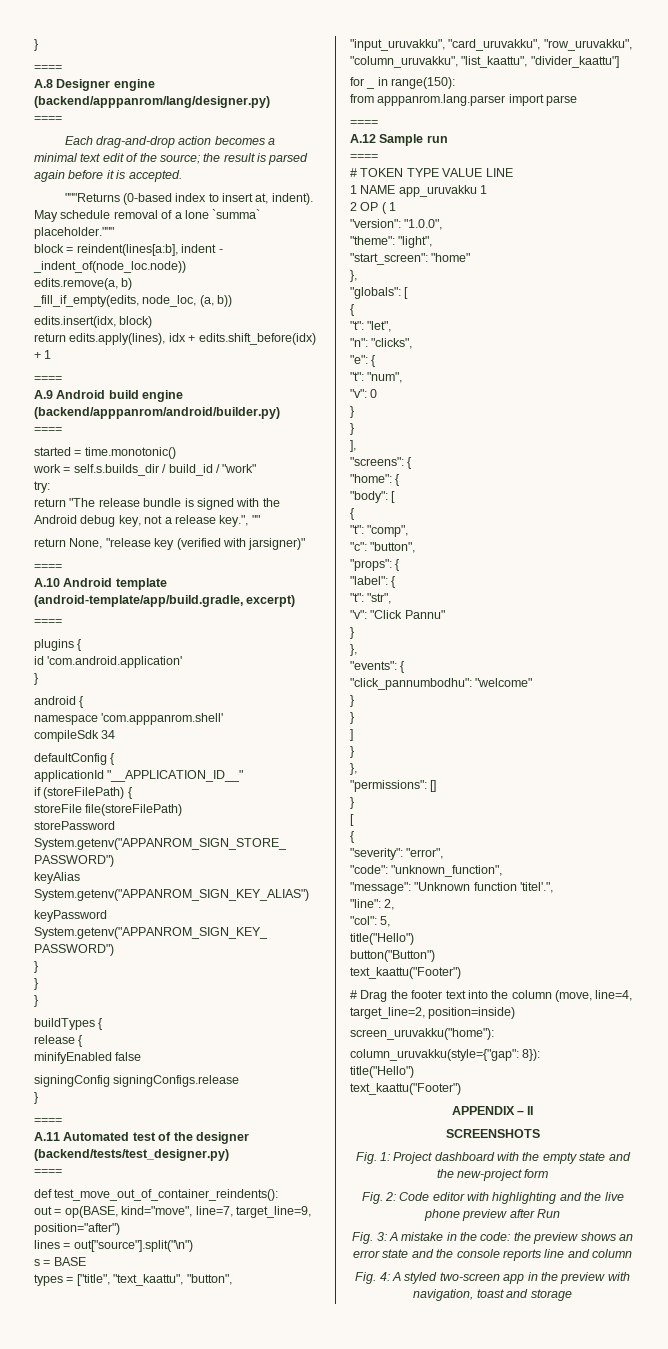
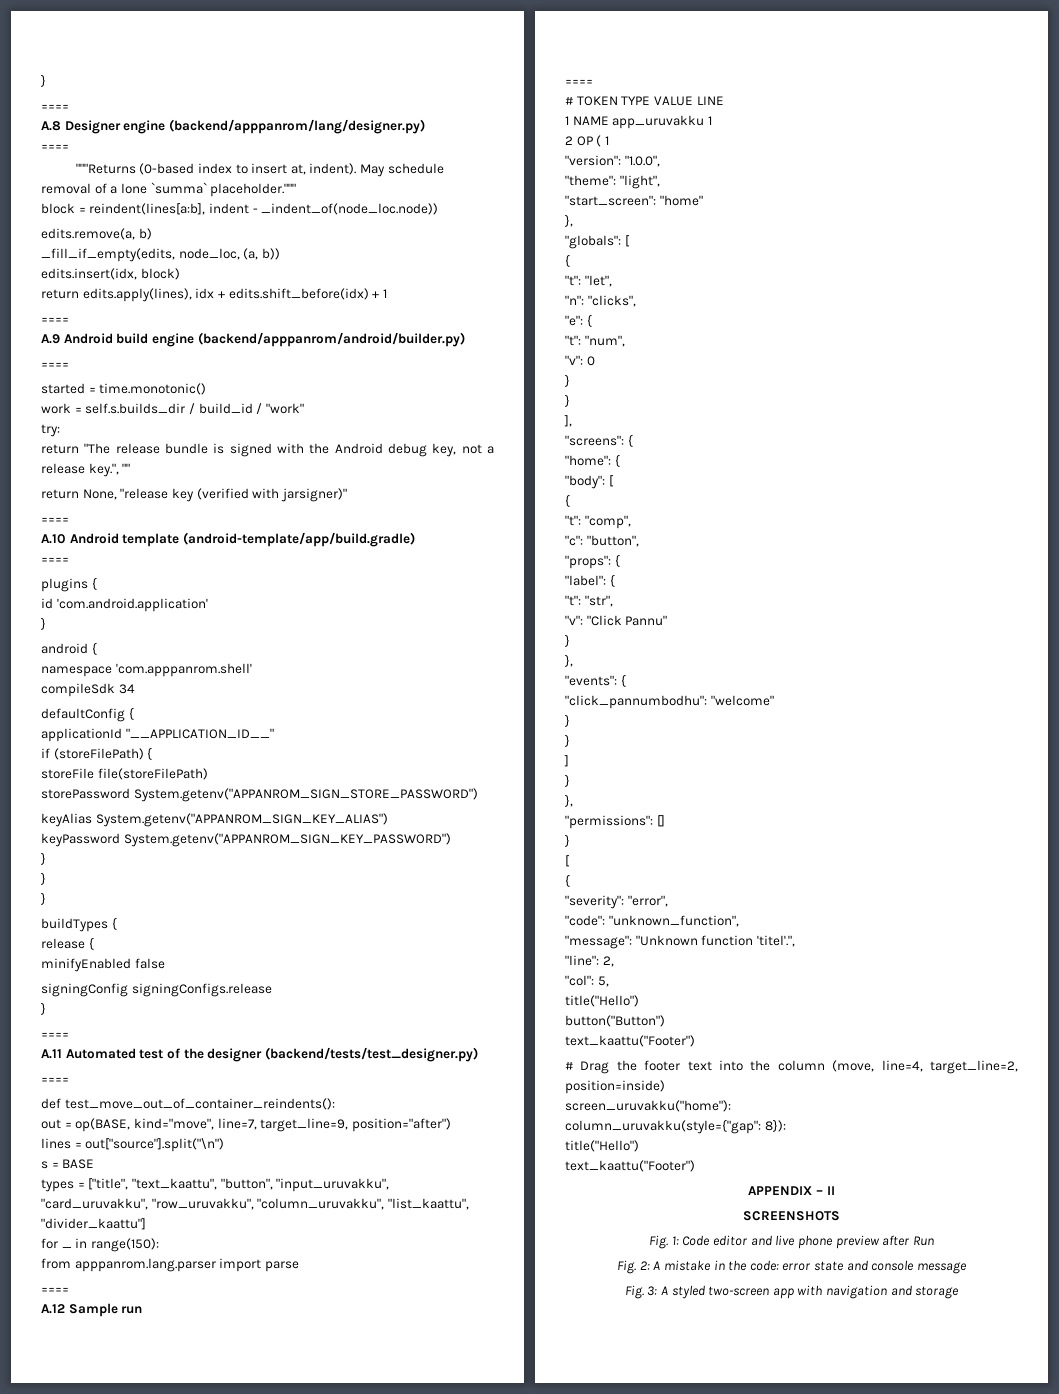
- Each drag-and-drop action becomes a minimal text edit of the source; the result is parsed again before it is accepted.
- A.10 Android template (android-template/app/build.gradle, excerpt)
+ A.10 Android template (android-template/app/build.gradle)
- Fig. 1: Project dashboard with the empty state and the new-project form
- Fig. 2: Code editor with highlighting and the live phone preview after Run
+ Fig. 1: Code editor and live phone preview after Run
- Fig. 3: A mistake in the code: the preview shows an error state and the console reports line and column
- Fig. 4: A styled two-screen app in the preview with navigation, toast and storage
+ Fig. 2: A mistake in the code: error state and console message
+ Fig. 3: A styled two-screen app with navigation and storage

